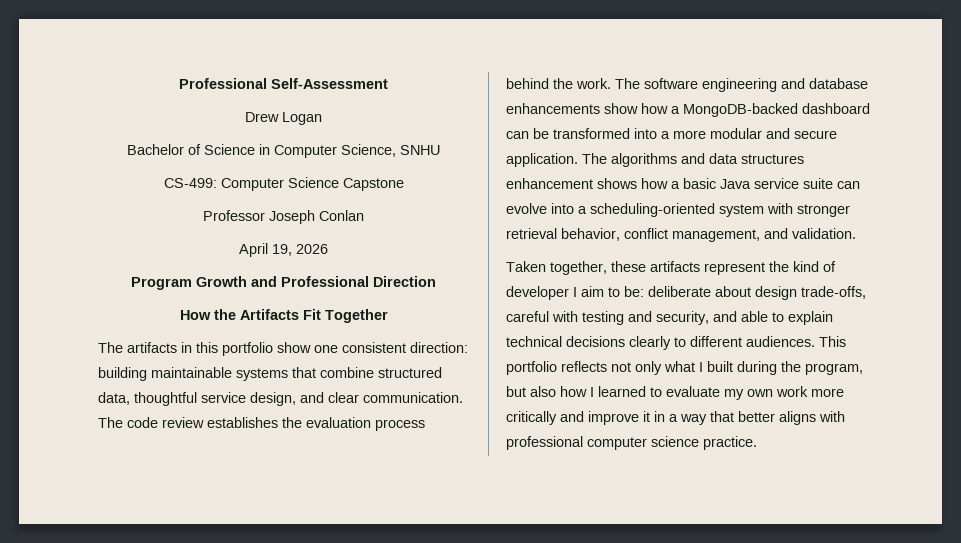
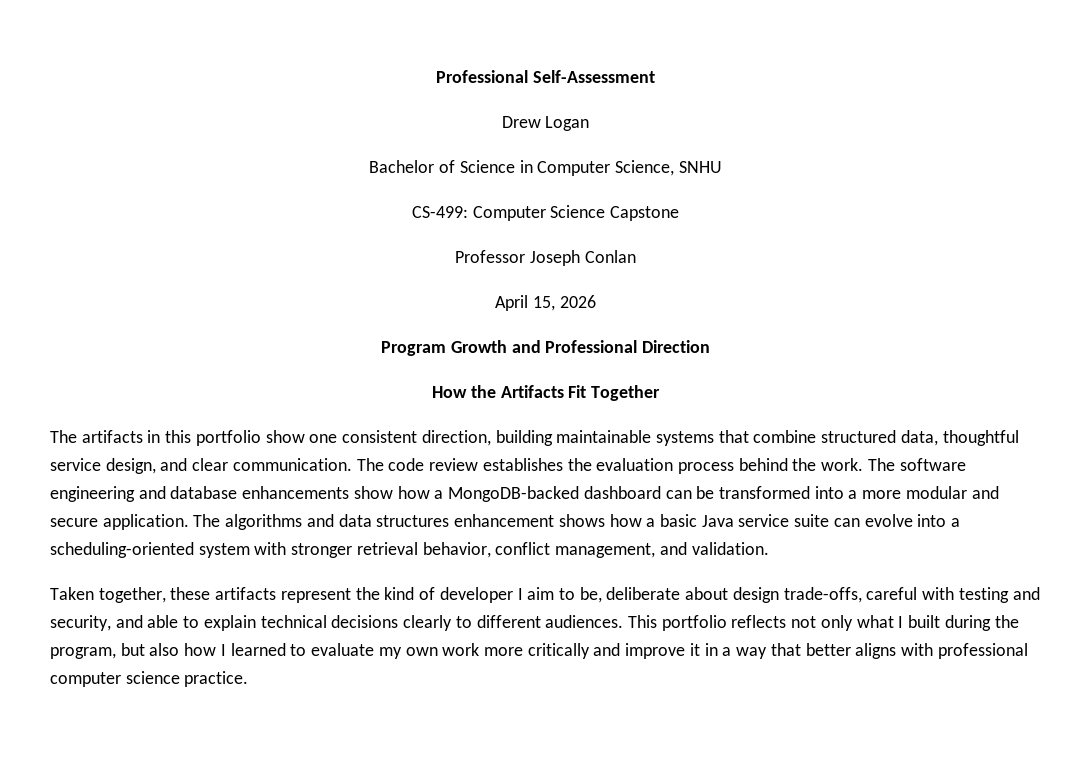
- April 19, 2026
+ April 15, 2026
- The artifacts in this portfolio show one consistent direction: building maintainable systems that combine structured data, thoughtful service design, and clear communication.
+ The artifacts in this portfolio show one consistent direction, building maintainable systems that combine structured data, thoughtful service design, and clear communication.
- Taken together, these artifacts represent the kind of developer I aim to be: deliberate about design trade-offs, careful with testing and security, and able to explain technical decisions clearly to different audiences.
+ Taken together, these artifacts represent the kind of developer I aim to be, deliberate about design trade-offs, careful with testing and security, and able to explain technical decisions clearly to different audiences.

